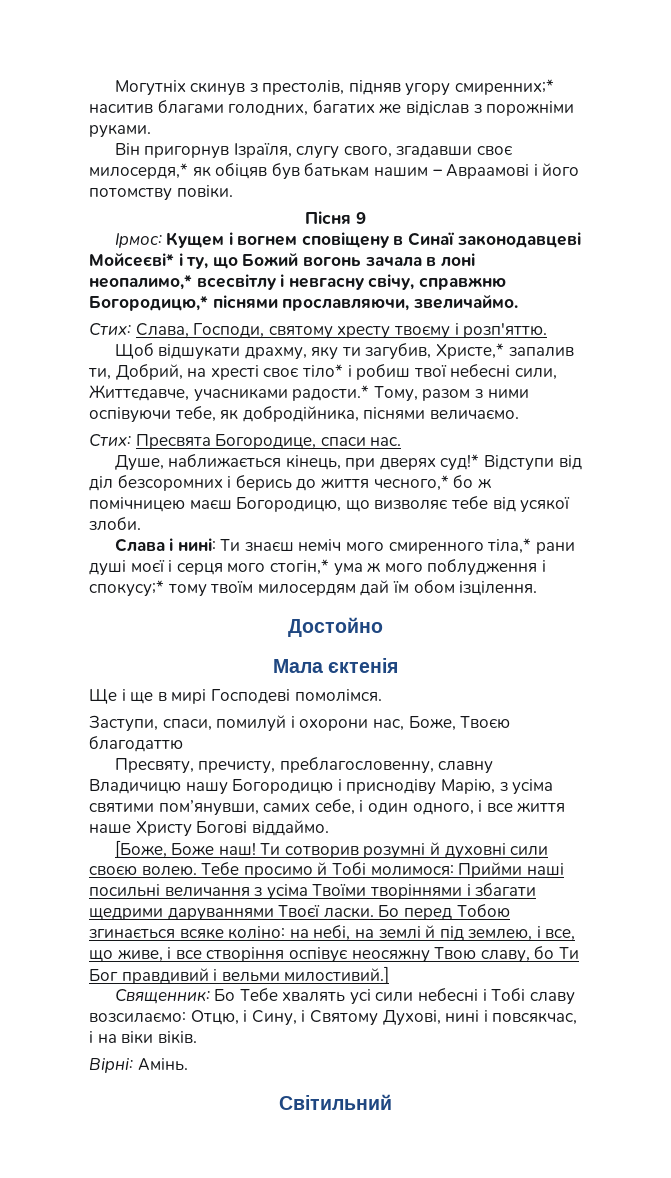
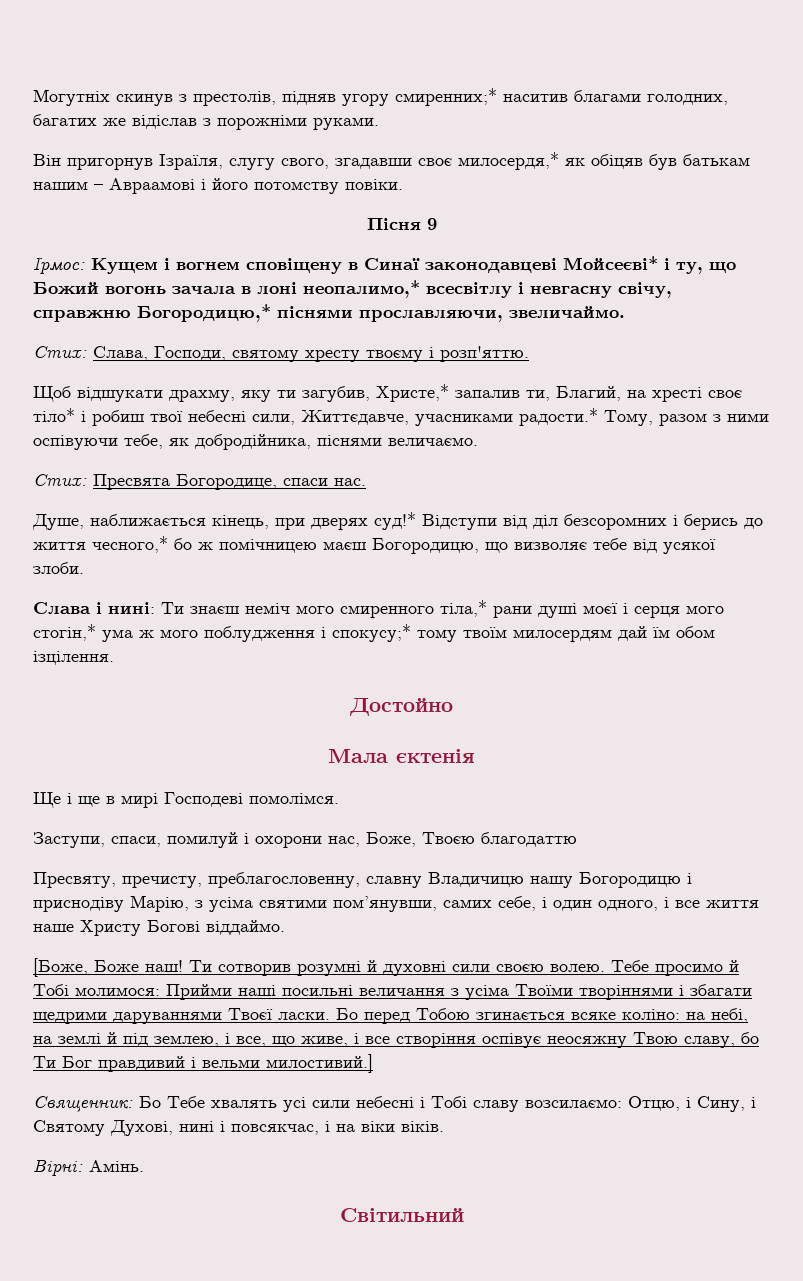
- Щоб відшукати драхму, яку ти загубив, Христе,* запалив ти, Добрий, на хресті своє тіло* і робиш твої небесні сили, Життєдавче, учасниками радости.* Тому, разом з ними оспівуючи тебе, як добродійника, піснями величаємо.
+ Щоб відшукати драхму, яку ти загубив, Христе,* запалив ти, Благий, на хресті своє тіло* і робиш твої небесні сили, Життєдавче, учасниками радости.* Тому, разом з ними оспівуючи тебе, як добродійника, піснями величаємо.

